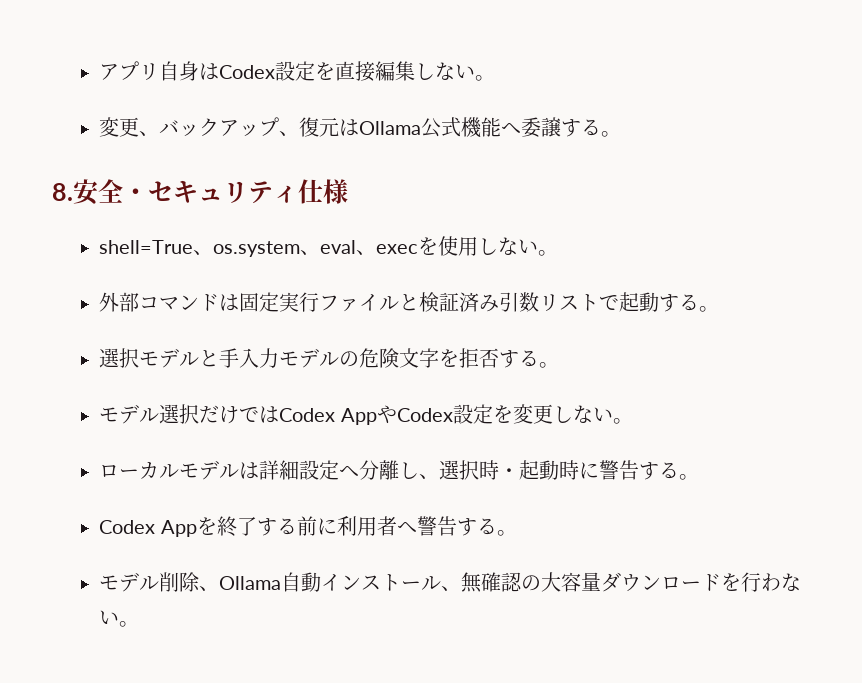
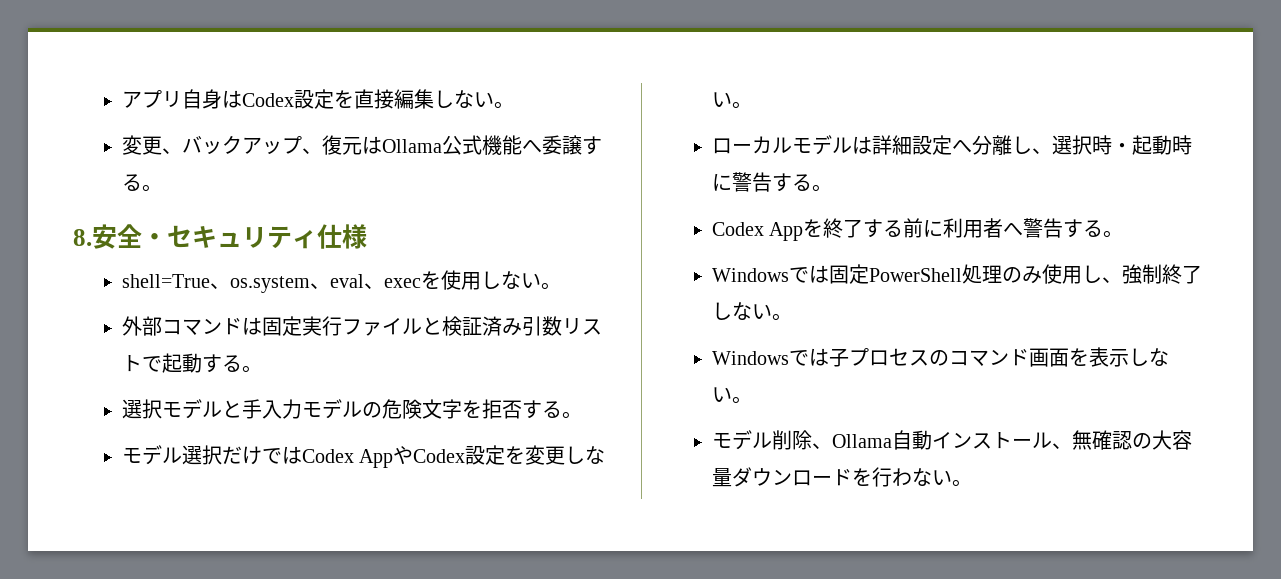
+ Windowsでは固定PowerShell処理のみ使用し、強制終了しない。
+ Windowsでは子プロセスのコマンド画面を表示しない。

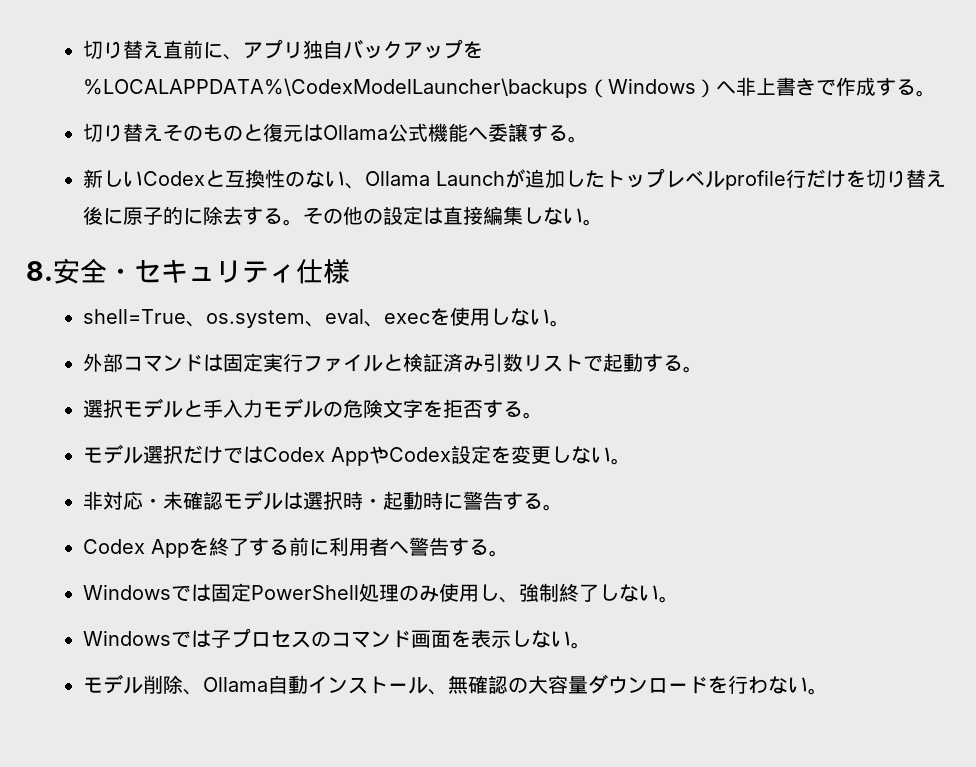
- アプリ自身はCodex設定を直接編集しない。
- 変更、バックアップ、復元はOllama公式機能へ委譲する。
+ 切り替え直前に、アプリ独自バックアップを%LOCALAPPDATA%\CodexModelLauncher\backups（Windows）へ非上書きで作成する。
+ 切り替えそのものと復元はOllama公式機能へ委譲する。
+ 新しいCodexと互換性のない、Ollama Launchが追加したトップレベルprofile行だけを切り替え後に原子的に除去する。その他の設定は直接編集しない。
- ローカルモデルは詳細設定へ分離し、選択時・起動時に警告する。
+ 非対応・未確認モデルは選択時・起動時に警告する。

